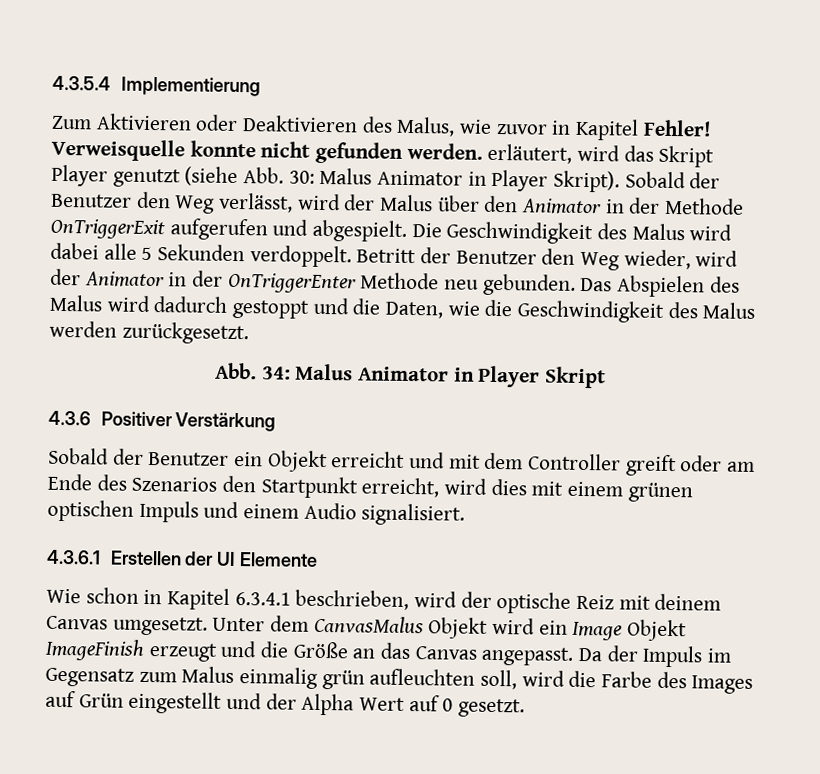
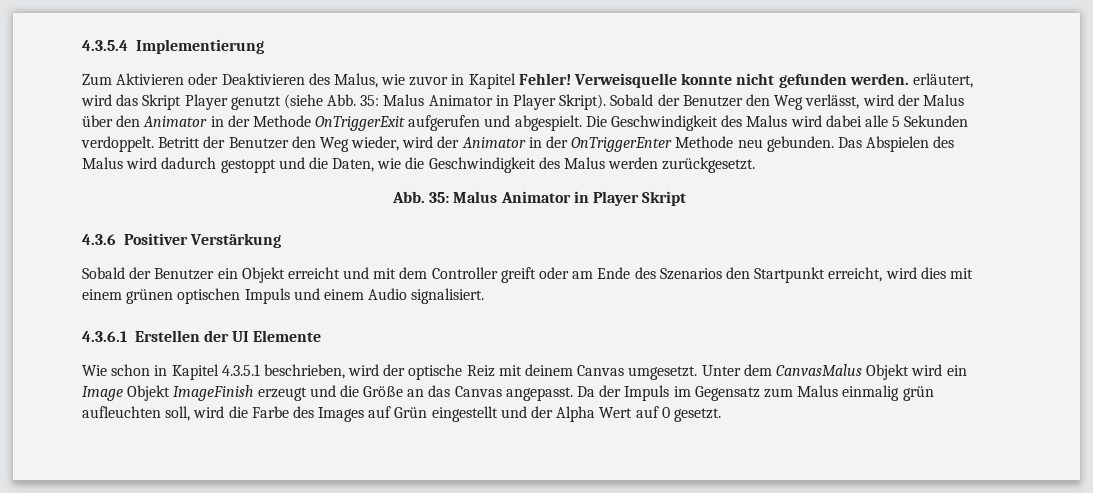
- Verweisquelle konnte nicht gefunden werden. erläutert, wird das Skript Player genutzt (siehe Abb. 30: Malus Animator in Player Skript).
+ Verweisquelle konnte nicht gefunden werden. erläutert, wird das Skript Player genutzt (siehe Abb. 35: Malus Animator in Player Skript).
- Abb. 34: Malus Animator in Player Skript
+ Abb. 35: Malus Animator in Player Skript
- Wie schon in Kapitel 6.3.4.1 beschrieben, wird der optische Reiz mit deinem Canvas umgesetzt.
+ Wie schon in Kapitel 4.3.5.1 beschrieben, wird der optische Reiz mit deinem Canvas umgesetzt.

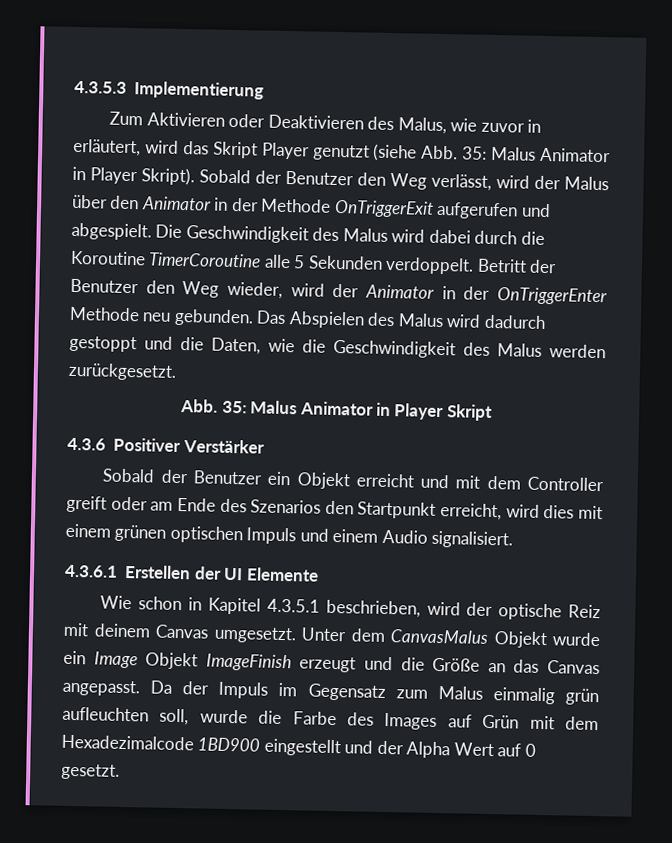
- 4.3.5.4 Implementierung
+ 4.3.5.3 Implementierung
- Zum Aktivieren oder Deaktivieren des Malus, wie zuvor in Kapitel Fehler! Verweisquelle konnte nicht gefunden werden. erläutert, wird das Skript Player genutzt (siehe Abb. 35: Malus Animator in Player Skript).
+ Zum Aktivieren oder Deaktivieren des Malus, wie zuvor in erläutert, wird das Skript Player genutzt (siehe Abb. 35: Malus Animator in Player Skript).
- Die Geschwindigkeit des Malus wird dabei alle 5 Sekunden verdoppelt.
+ Die Geschwindigkeit des Malus wird dabei durch die Koroutine TimerCoroutine alle 5 Sekunden verdoppelt.
- 4.3.6 Positiver Verstärkung
+ 4.3.6 Positiver Verstärker
- Unter dem CanvasMalus Objekt wird ein Image Objekt ImageFinish erzeugt und die Größe an das Canvas angepasst.
+ Unter dem CanvasMalus Objekt wurde ein Image Objekt ImageFinish erzeugt und die Größe an das Canvas angepasst.
- Da der Impuls im Gegensatz zum Malus einmalig grün aufleuchten soll, wird die Farbe des Images auf Grün eingestellt und der Alpha Wert auf 0 gesetzt.
+ Da der Impuls im Gegensatz zum Malus einmalig grün aufleuchten soll, wurde die Farbe des Images auf Grün mit dem Hexadezimalcode 1BD900 eingestellt und der Alpha Wert auf 0 gesetzt.

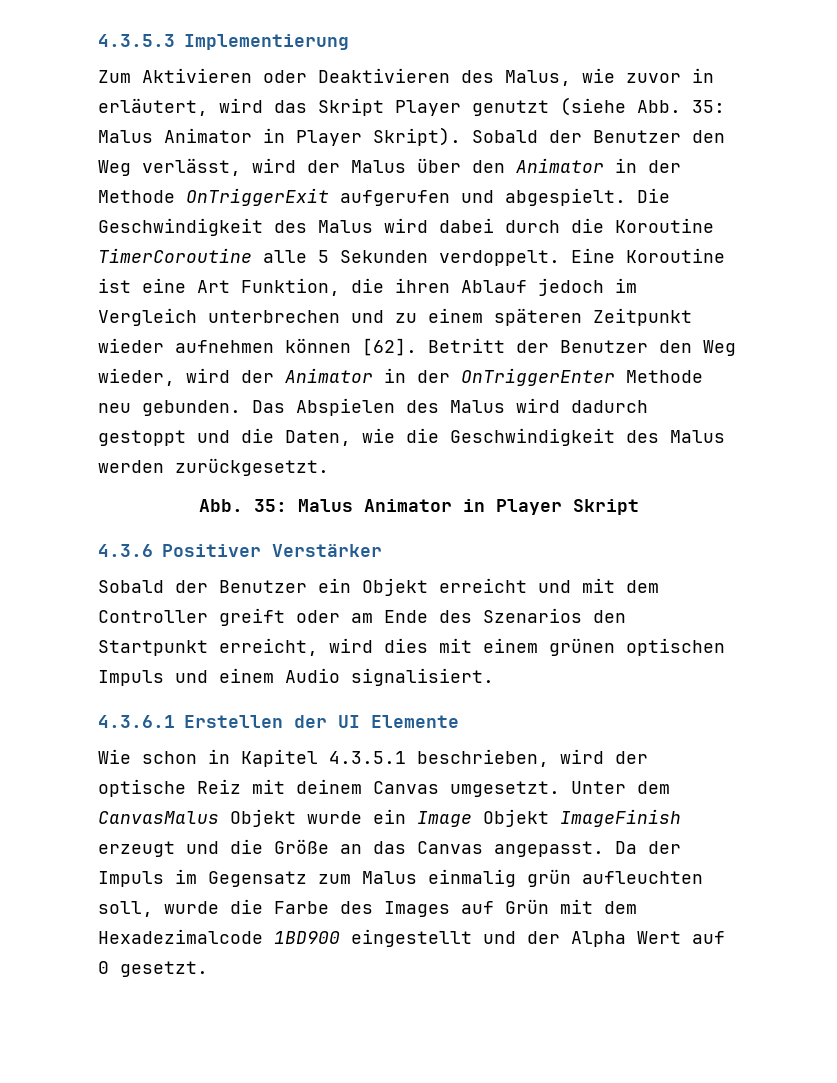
+ Eine Koroutine ist eine Art Funktion, die ihren Ablauf jedoch im Vergleich unterbrechen und zu einem späteren Zeitpunkt wieder aufnehmen können [62].

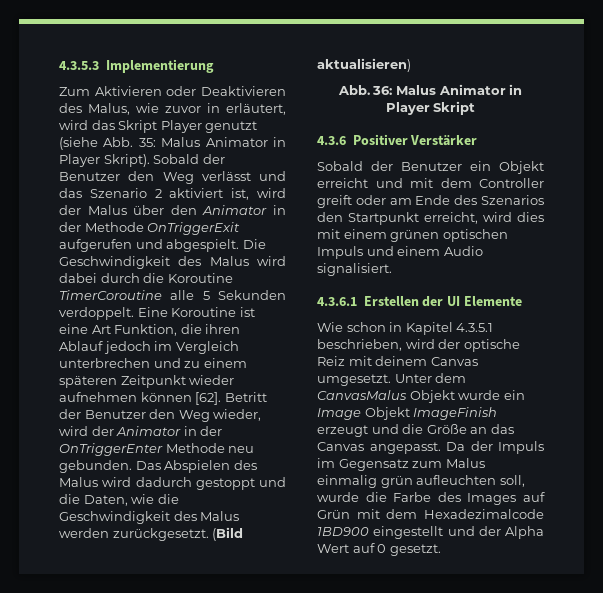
- Sobald der Benutzer den Weg verlässt, wird der Malus über den Animator in der Methode OnTriggerExit aufgerufen und abgespielt.
+ Sobald der Benutzer den Weg verlässt und das Szenario 2 aktiviert ist, wird der Malus über den Animator in der Methode OnTriggerExit aufgerufen und abgespielt.
- Das Abspielen des Malus wird dadurch gestoppt und die Daten, wie die Geschwindigkeit des Malus werden zurückgesetzt.
- Abb. 35: Malus Animator in Player Skript
+ Das Abspielen des Malus wird dadurch gestoppt und die Daten, wie die Geschwindigkeit des Malus werden zurückgesetzt. (Bild aktualisieren)
+ Abb. 36: Malus Animator in Player Skript

